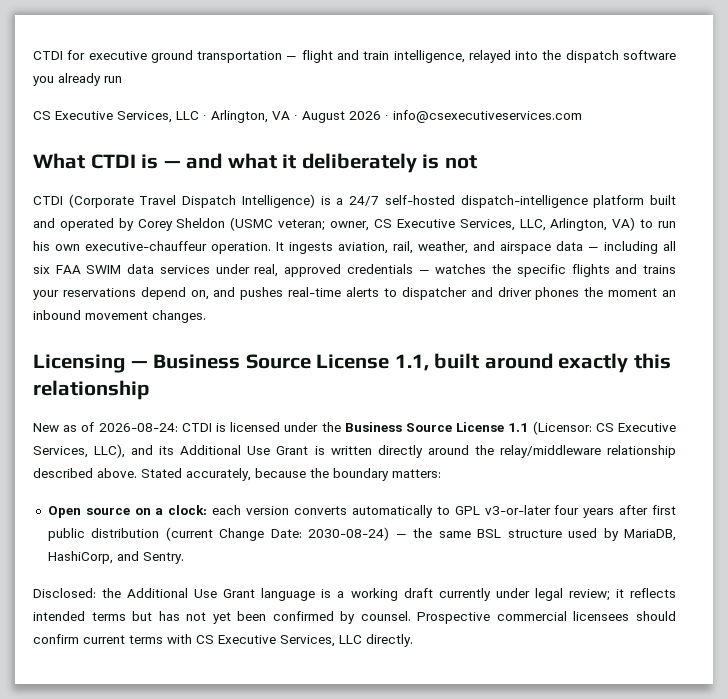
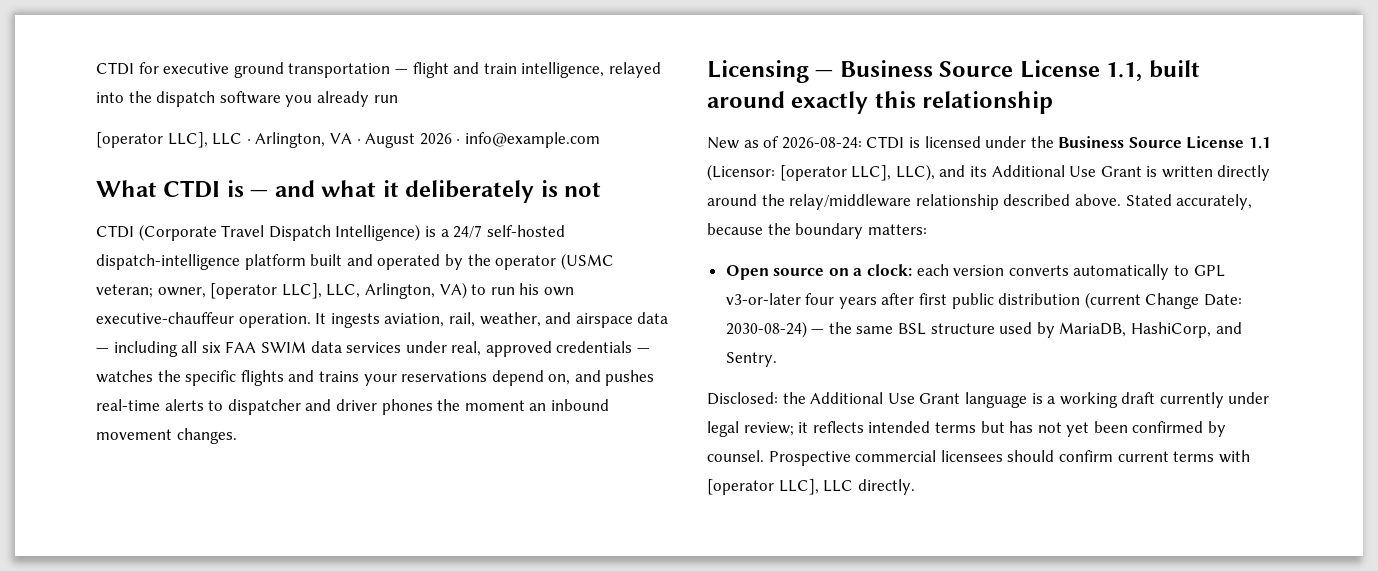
- CS Executive Services, LLC · Arlington, VA · August 2026 · info@csexecutiveservices.com
+ [operator LLC], LLC · Arlington, VA · August 2026 · info@example.com
- CTDI (Corporate Travel Dispatch Intelligence) is a 24/7 self-hosted dispatch-intelligence platform built and operated by Corey Sheldon (USMC veteran; owner, CS Executive Services, LLC, Arlington, VA) to run his own executive-chauffeur operation.
+ CTDI (Corporate Travel Dispatch Intelligence) is a 24/7 self-hosted dispatch-intelligence platform built and operated by the operator (USMC veteran; owner, [operator LLC], LLC, Arlington, VA) to run his own executive-chauffeur operation.
- New as of 2026-08-24: CTDI is licensed under the Business Source License 1.1 (Licensor: CS Executive Services, LLC), and its Additional Use Grant is written directly around the relay/middleware relationship described above.
+ New as of 2026-08-24: CTDI is licensed under the Business Source License 1.1 (Licensor: [operator LLC], LLC), and its Additional Use Grant is written directly around the relay/middleware relationship described above.
- Prospective commercial licensees should confirm current terms with CS Executive Services, LLC directly.
+ Prospective commercial licensees should confirm current terms with [operator LLC], LLC directly.

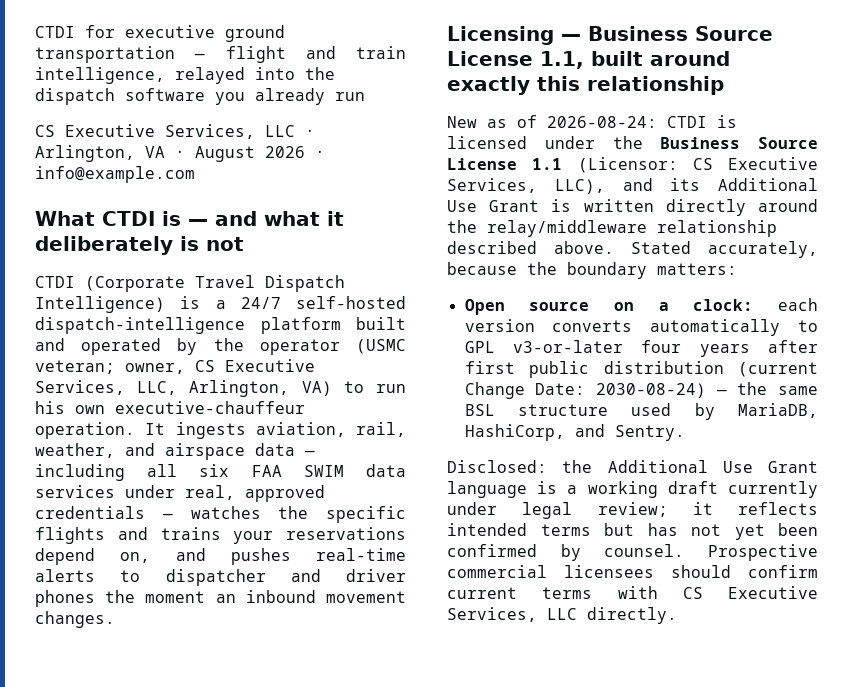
- [operator LLC], LLC · Arlington, VA · August 2026 · info@example.com
+ CS Executive Services, LLC · Arlington, VA · August 2026 · info@example.com
- CTDI (Corporate Travel Dispatch Intelligence) is a 24/7 self-hosted dispatch-intelligence platform built and operated by the operator (USMC veteran; owner, [operator LLC], LLC, Arlington, VA) to run his own executive-chauffeur operation.
+ CTDI (Corporate Travel Dispatch Intelligence) is a 24/7 self-hosted dispatch-intelligence platform built and operated by the operator (USMC veteran; owner, CS Executive Services, LLC, Arlington, VA) to run his own executive-chauffeur operation.
- New as of 2026-08-24: CTDI is licensed under the Business Source License 1.1 (Licensor: [operator LLC], LLC), and its Additional Use Grant is written directly around the relay/middleware relationship described above.
+ New as of 2026-08-24: CTDI is licensed under the Business Source License 1.1 (Licensor: CS Executive Services, LLC), and its Additional Use Grant is written directly around the relay/middleware relationship described above.
- Prospective commercial licensees should confirm current terms with [operator LLC], LLC directly.
+ Prospective commercial licensees should confirm current terms with CS Executive Services, LLC directly.

